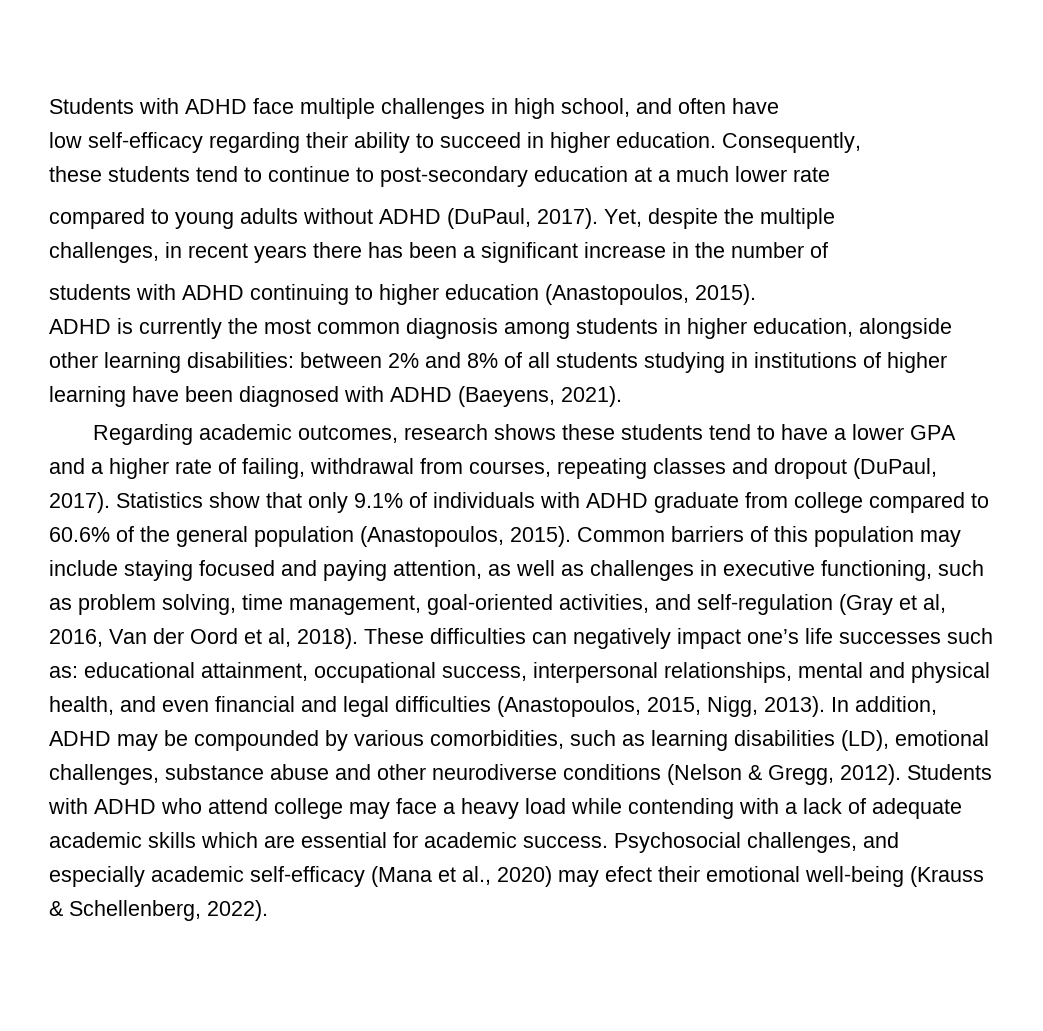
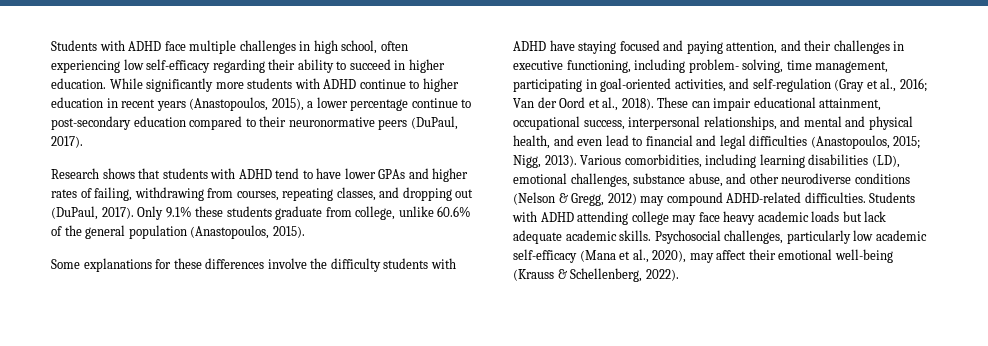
- Students with ADHD face multiple challenges in high school, and often have
- low self-efficacy regarding their ability to succeed in higher education.
+ Students with ADHD face multiple challenges in high school, often experiencing low self-efficacy regarding their ability to succeed in higher education.
- Consequently,
- these students tend to continue to post-secondary education at a much lower rate
- compared to young adults without ADHD (DuPaul, 2017). Yet, despite the multiple
- challenges, in recent years there has been a significant increase in the number of
- students with ADHD continuing to higher education (Anastopoulos, 2015).
- ADHD is currently the most common diagnosis among students in higher education, alongside other learning disabilities: between 2% and 8% of all students studying in institutions of higher learning have been diagnosed with ADHD (Baeyens, 2021).
- Regarding academic outcomes, research shows these students tend to have a lower GPA and a higher rate of failing, withdrawal from courses, repeating classes and dropout (DuPaul, 2017). Statistics show that only 9.1% of individuals with ADHD graduate from college compared to 60.6% of the general population (Anastopoulos, 2015). Common barriers of this population may include staying focused and paying attention, as well as challenges in executive functioning, such as problem solving, time management, goal-oriented activities, and self-regulation (Gray et al, 2016, Van der Oord et al, 2018).
+ While significantly more students with ADHD continue to higher education in recent years (Anastopoulos, 2015), a lower percentage continue to post-secondary education compared to their neuronormative peers (DuPaul, 2017).
+ Research shows that students with ADHD tend to have lower GPAs and higher rates of failing, withdrawing from courses, repeating classes, and dropping out (DuPaul, 2017). Only 9.1% these students graduate from college, unlike 60.6% of the general population (Anastopoulos, 2015).
+ Some explanations for these differences involve the difficulty students with ADHD have staying focused and paying attention, and their challenges in executive functioning, including problem- solving, time management, participating in goal-oriented activities, and self-regulation (Gray et al., 2016; Van der Oord et al., 2018).
- These difficulties can negatively impact one’s life successes such as: educational attainment, occupational success, interpersonal relationships, mental and physical health, and even financial and legal difficulties (Anastopoulos, 2015, Nigg, 2013).
+ These can impair educational attainment, occupational success, interpersonal relationships, and mental and physical health, and even lead to financial and legal difficulties (Anastopoulos, 2015; Nigg, 2013).
- In addition, ADHD may be compounded by various comorbidities, such as learning disabilities (LD), emotional challenges, substance abuse and other neurodiverse conditions (Nelson & Gregg, 2012). Students with ADHD who attend college may face a heavy load while contending with a lack of adequate academic skills which are essential for academic success. Psychosocial challenges, and especially academic self-efficacy (Mana et al., 2020) may efect their emotional well-being (Krauss & Schellenberg, 2022).
+ Various comorbidities, including learning disabilities (LD), emotional challenges, substance abuse, and other neurodiverse conditions (Nelson & Gregg, 2012) may compound ADHD-related difficulties. Students with ADHD attending college may face heavy academic loads but lack adequate academic skills. Psychosocial challenges, particularly low academic self-efficacy (Mana et al., 2020), may affect their emotional well-being (Krauss & Schellenberg, 2022).

